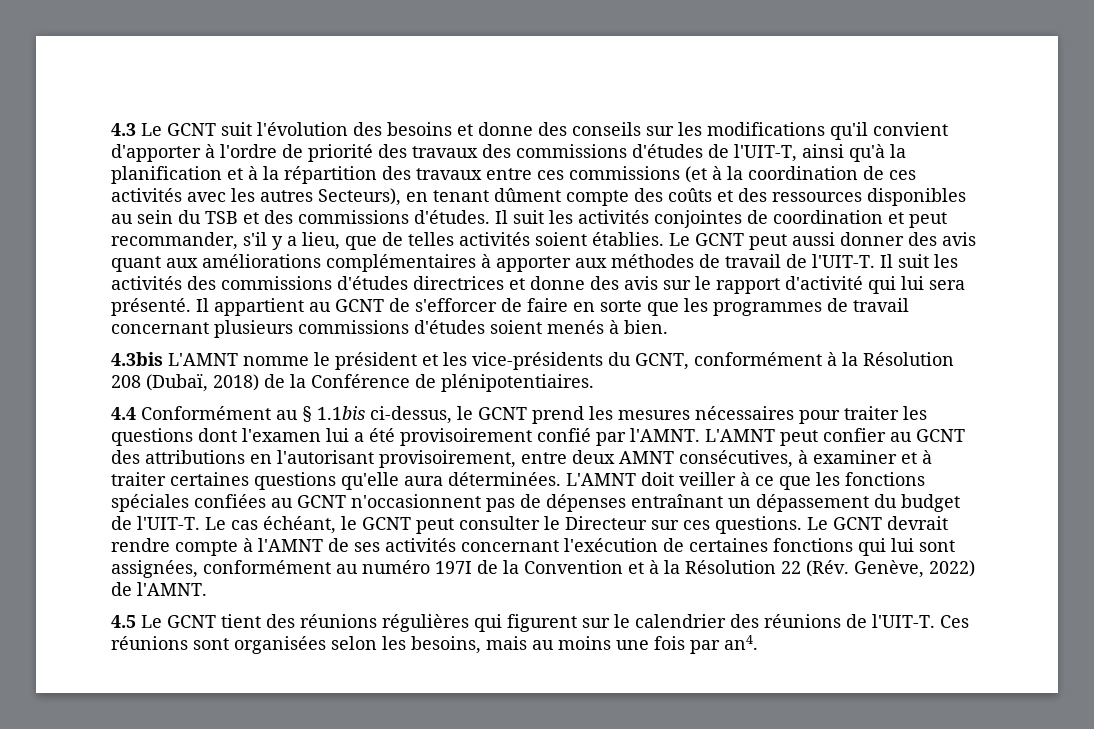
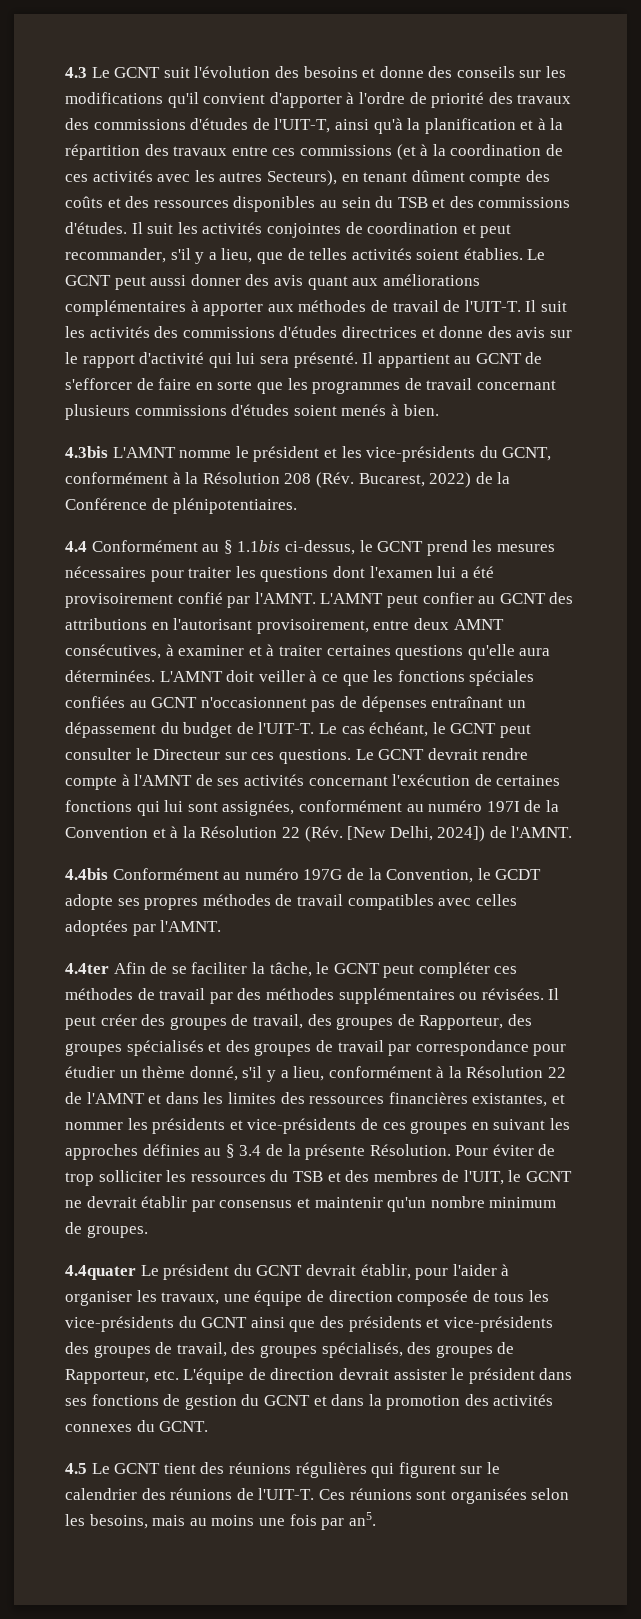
- 4.3bis L'AMNT nomme le président et les vice-présidents du GCNT, conformément à la Résolution 208 (Dubaï, 2018) de la Conférence de plénipotentiaires.
+ 4.3bis L'AMNT nomme le président et les vice-présidents du GCNT, conformément à la Résolution 208 (Rév. Bucarest, 2022) de la Conférence de plénipotentiaires.
- Le GCNT devrait rendre compte à l'AMNT de ses activités concernant l'exécution de certaines fonctions qui lui sont assignées, conformément au numéro 197I de la Convention et à la Résolution 22 (Rév. Genève, 2022) de l'AMNT.
+ Le GCNT devrait rendre compte à l'AMNT de ses activités concernant l'exécution de certaines fonctions qui lui sont assignées, conformément au numéro 197I de la Convention et à la Résolution 22 (Rév. [New Delhi, 2024]) de l'AMNT.
+ 4.4bis Conformément au numéro 197G de la Convention, le GCDT adopte ses propres méthodes de travail compatibles avec celles adoptées par l'AMNT.
+ 4.4ter Afin de se faciliter la tâche, le GCNT peut compléter ces méthodes de travail par des méthodes supplémentaires ou révisées. Il peut créer des groupes de travail, des groupes de Rapporteur, des groupes spécialisés et des groupes de travail par correspondance pour étudier un thème donné, s'il y a lieu, conformément à la Résolution 22 de l'AMNT et dans les limites des ressources financières existantes, et nommer les présidents et vice-présidents de ces groupes en suivant les approches définies au § 3.4 de la présente Résolution. Pour éviter de trop solliciter les ressources du TSB et des membres de l'UIT, le GCNT ne devrait établir par consensus et maintenir qu'un nombre minimum de groupes.
+ 4.4quater Le président du GCNT devrait établir, pour l'aider à organiser les travaux, une équipe de direction composée de tous les vice-présidents du GCNT ainsi que des présidents et vice-présidents des groupes de travail, des groupes spécialisés, des groupes de Rapporteur, etc. L'équipe de direction devrait assister le président dans ses fonctions de gestion du GCNT et dans la promotion des activités connexes du GCNT.
- Ces réunions sont organisées selon les besoins, mais au moins une fois par an4.
+ Ces réunions sont organisées selon les besoins, mais au moins une fois par an5.

